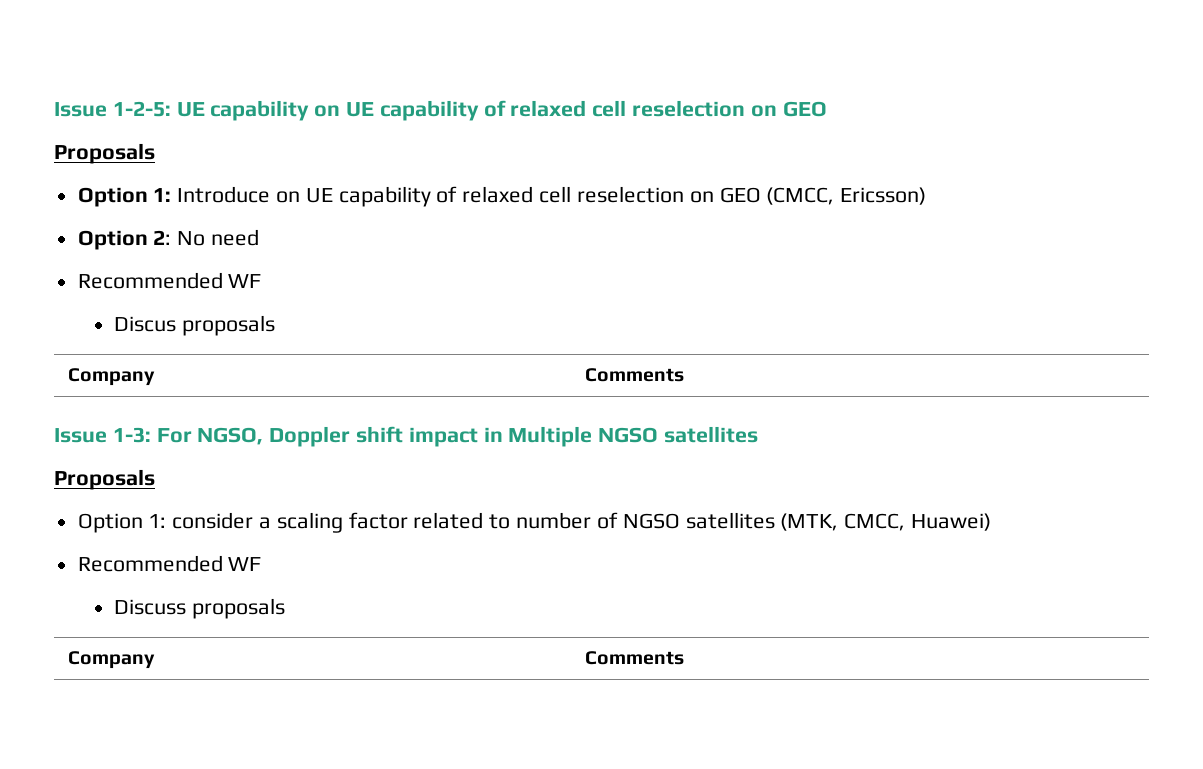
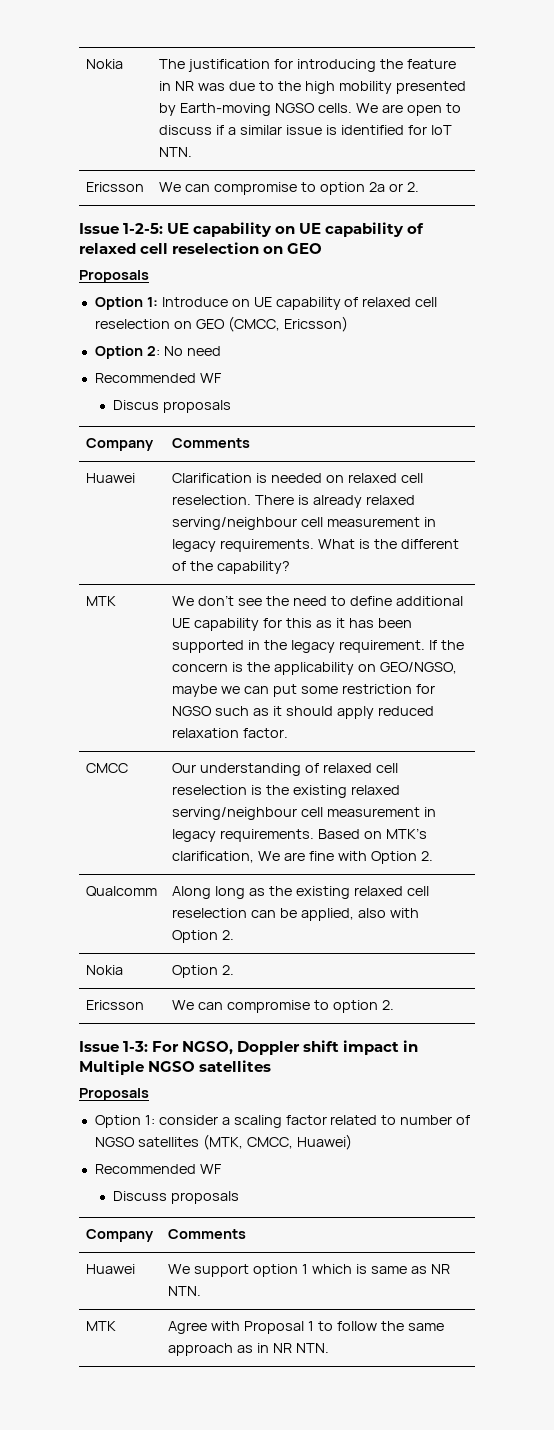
+ Nokia | The justification for introducing the feature in NR was due to the high mobility presented by Earth-moving NGSO cells. We are open to discuss if a similar issue is identified for IoT NTN.
+ Ericsson | We can compromise to option 2a or 2.
+ Huawei | Clarification is needed on relaxed cell reselection. There is already relaxed serving/neighbour cell measurement in legacy requirements. What is the different of the capability?
+ MTK | We don’t see the need to define additional UE capability for this as it has been supported in the legacy requirement. If the concern is the applicability on GEO/NGSO, maybe we can put some restriction for NGSO such as it should apply reduced relaxation factor.
+ CMCC | Our understanding of relaxed cell reselection is the existing relaxed serving/neighbour cell measurement in legacy requirements. Based on MTK’s clarification, We are fine with Option 2.
+ Qualcomm | Along long as the existing relaxed cell reselection can be applied, also with Option 2.
+ Nokia | Option 2.
+ Ericsson | We can compromise to option 2.
+ Huawei | We support option 1 which is same as NR NTN.
+ MTK | Agree with Proposal 1 to follow the same approach as in NR NTN.

